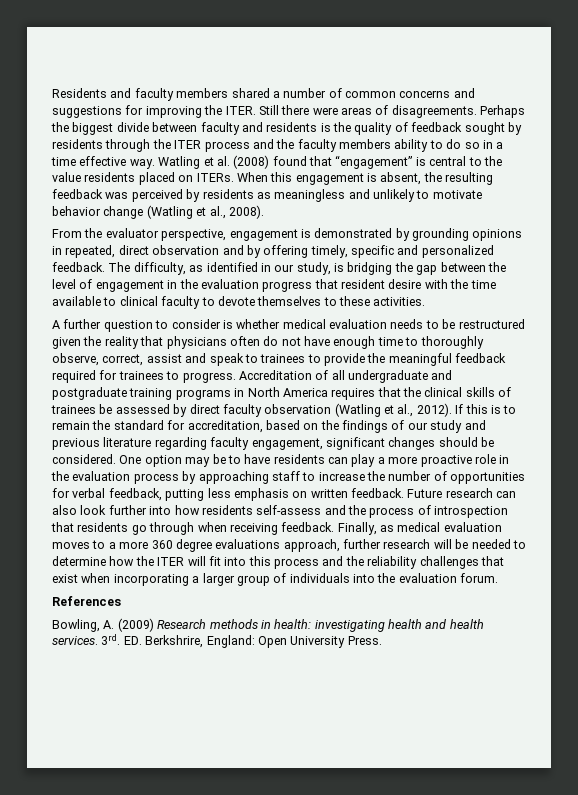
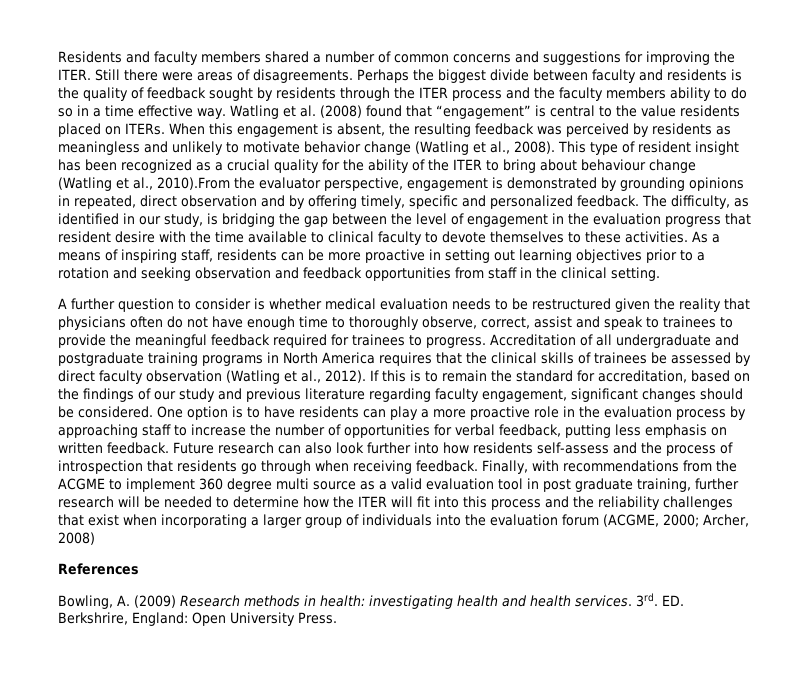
- When this engagement is absent, the resulting feedback was perceived by residents as meaningless and unlikely to motivate behavior change (Watling et al., 2008).
- From the evaluator perspective, engagement is demonstrated by grounding opinions in repeated, direct observation and by offering timely, specific and personalized feedback.
+ When this engagement is absent, the resulting feedback was perceived by residents as meaningless and unlikely to motivate behavior change (Watling et al., 2008). This type of resident insight has been recognized as a crucial quality for the ability of the ITER to bring about behaviour change (Watling et al., 2010).From the evaluator perspective, engagement is demonstrated by grounding opinions in repeated, direct observation and by offering timely, specific and personalized feedback.
+ As a means of inspiring staff, residents can be more proactive in setting out learning objectives prior to a rotation and seeking observation and feedback opportunities from staff in the clinical setting.
- One option may be to have residents can play a more proactive role in the evaluation process by approaching staff to increase the number of opportunities for verbal feedback, putting less emphasis on written feedback.
+ One option is to have residents can play a more proactive role in the evaluation process by approaching staff to increase the number of opportunities for verbal feedback, putting less emphasis on written feedback.
- Finally, as medical evaluation moves to a more 360 degree evaluations approach, further research will be needed to determine how the ITER will fit into this process and the reliability challenges that exist when incorporating a larger group of individuals into the evaluation forum.
+ Finally, with recommendations from the ACGME to implement 360 degree multi source as a valid evaluation tool in post graduate training, further research will be needed to determine how the ITER will fit into this process and the reliability challenges that exist when incorporating a larger group of individuals into the evaluation forum (ACGME, 2000; Archer, 2008)

